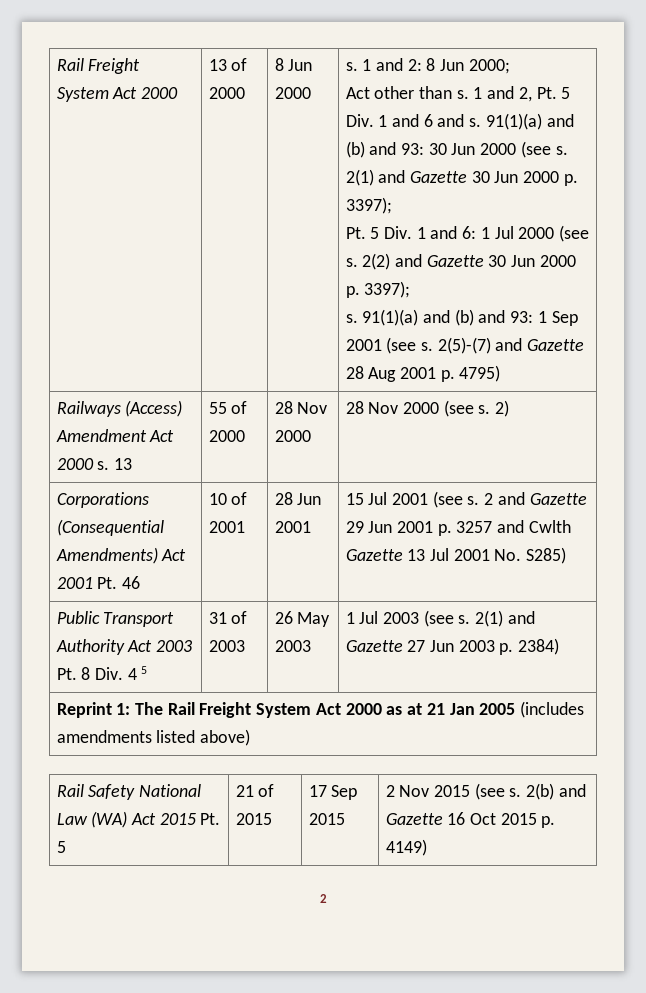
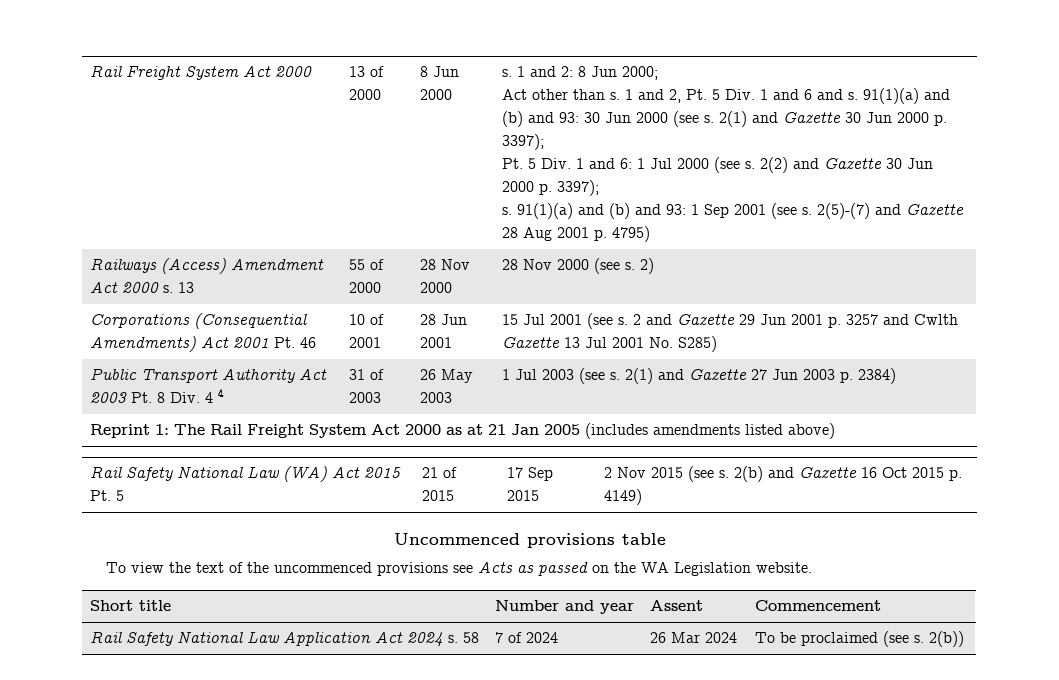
- Public Transport Authority Act 2003 Pt. 8 Div. 4 5 | 31 of 2003 | 26 May 2003 | 1 Jul 2003 (see s. 2(1) and Gazette 27 Jun 2003 p. 2384)
+ Public Transport Authority Act 2003 Pt. 8 Div. 4 4 | 31 of 2003 | 26 May 2003 | 1 Jul 2003 (see s. 2(1) and Gazette 27 Jun 2003 p. 2384)
  Rail Safety National Law (WA) Act 2015 Pt. 5 | 21 of 2015 | 17 Sep 2015 | 2 Nov 2015 (see s. 2(b) and Gazette 16 Oct 2015 p. 4149)
- 2
+ Uncommenced provisions table
+ To view the text of the uncommenced provisions see Acts as passed on the WA Legislation website.
+ Short title | Number and year | Assent | Commencement
+ Rail Safety National Law Application Act 2024 s. 58 | 7 of 2024 | 26 Mar 2024 | To be proclaimed (see s. 2(b))

